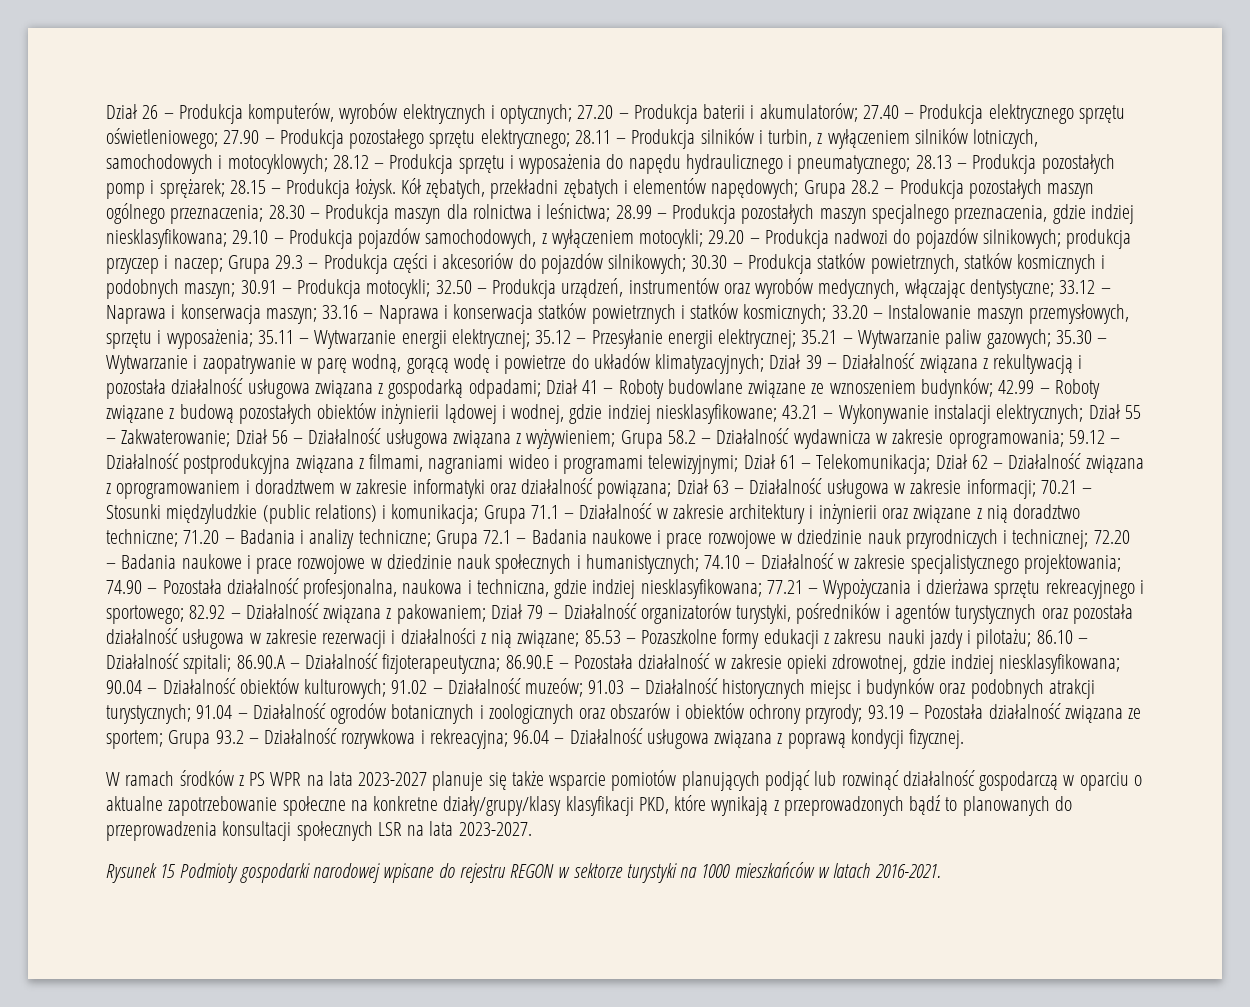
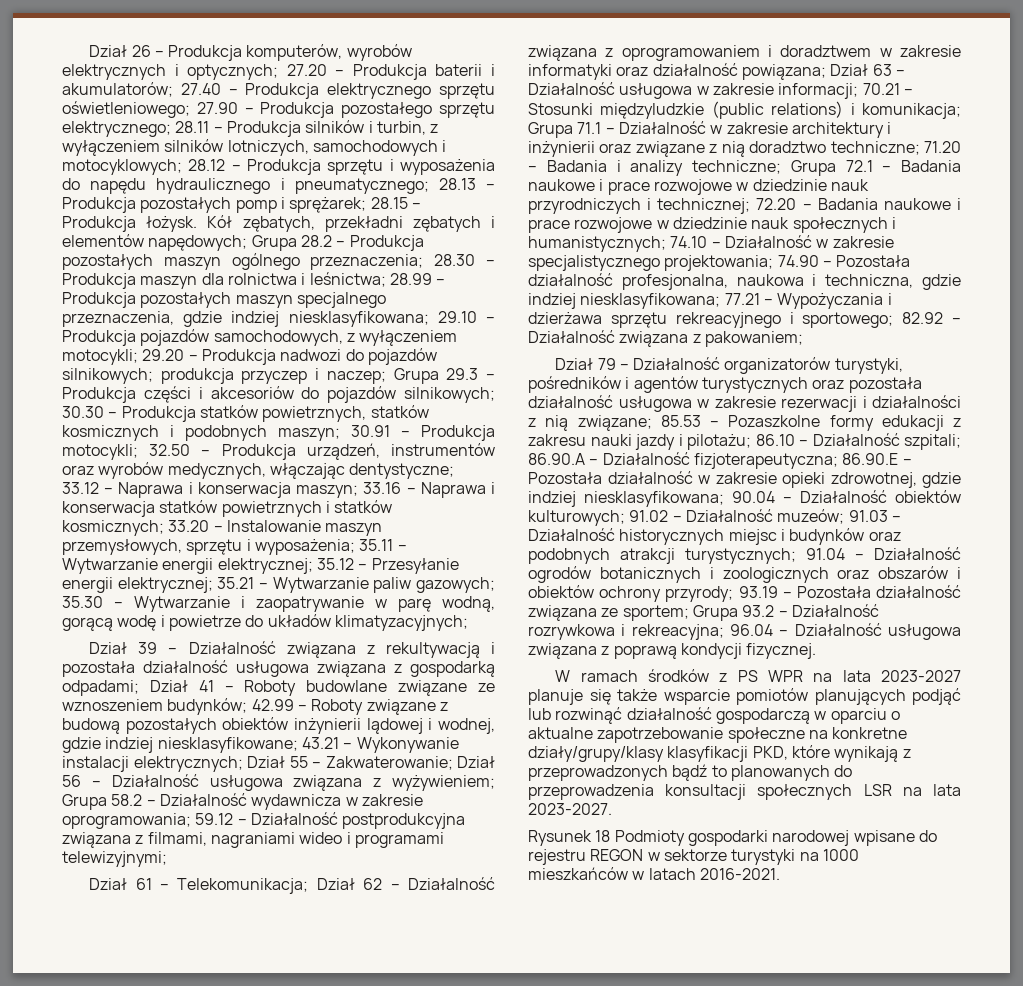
- 35.30 – Wytwarzanie i zaopatrywanie w parę wodną, gorącą wodę i powietrze do układów klimatyzacyjnych; Dział 39 – Działalność związana z rekultywacją i pozostała działalność usługowa związana z gospodarką odpadami;
+ 35.30 – Wytwarzanie i zaopatrywanie w parę wodną, gorącą wodę i powietrze do układów klimatyzacyjnych;
+ Dział 39 – Działalność związana z rekultywacją i pozostała działalność usługowa związana z gospodarką odpadami;
- 59.12 – Działalność postprodukcyjna związana z filmami, nagraniami wideo i programami telewizyjnymi; Dział 61 – Telekomunikacja;
+ 59.12 – Działalność postprodukcyjna związana z filmami, nagraniami wideo i programami telewizyjnymi;
+ Dział 61 – Telekomunikacja;
- 82.92 – Działalność związana z pakowaniem; Dział 79 – Działalność organizatorów turystyki, pośredników i agentów turystycznych oraz pozostała działalność usługowa w zakresie rezerwacji i działalności z nią związane;
+ 82.92 – Działalność związana z pakowaniem;
+ Dział 79 – Działalność organizatorów turystyki, pośredników i agentów turystycznych oraz pozostała działalność usługowa w zakresie rezerwacji i działalności z nią związane;
- Rysunek 15 Podmioty gospodarki narodowej wpisane do rejestru REGON w sektorze turystyki na 1000 mieszkańców w latach 2016-2021.
+ Rysunek 18 Podmioty gospodarki narodowej wpisane do rejestru REGON w sektorze turystyki na 1000 mieszkańców w latach 2016-2021.

